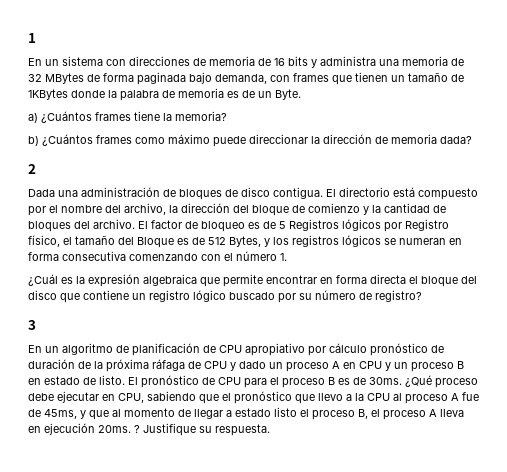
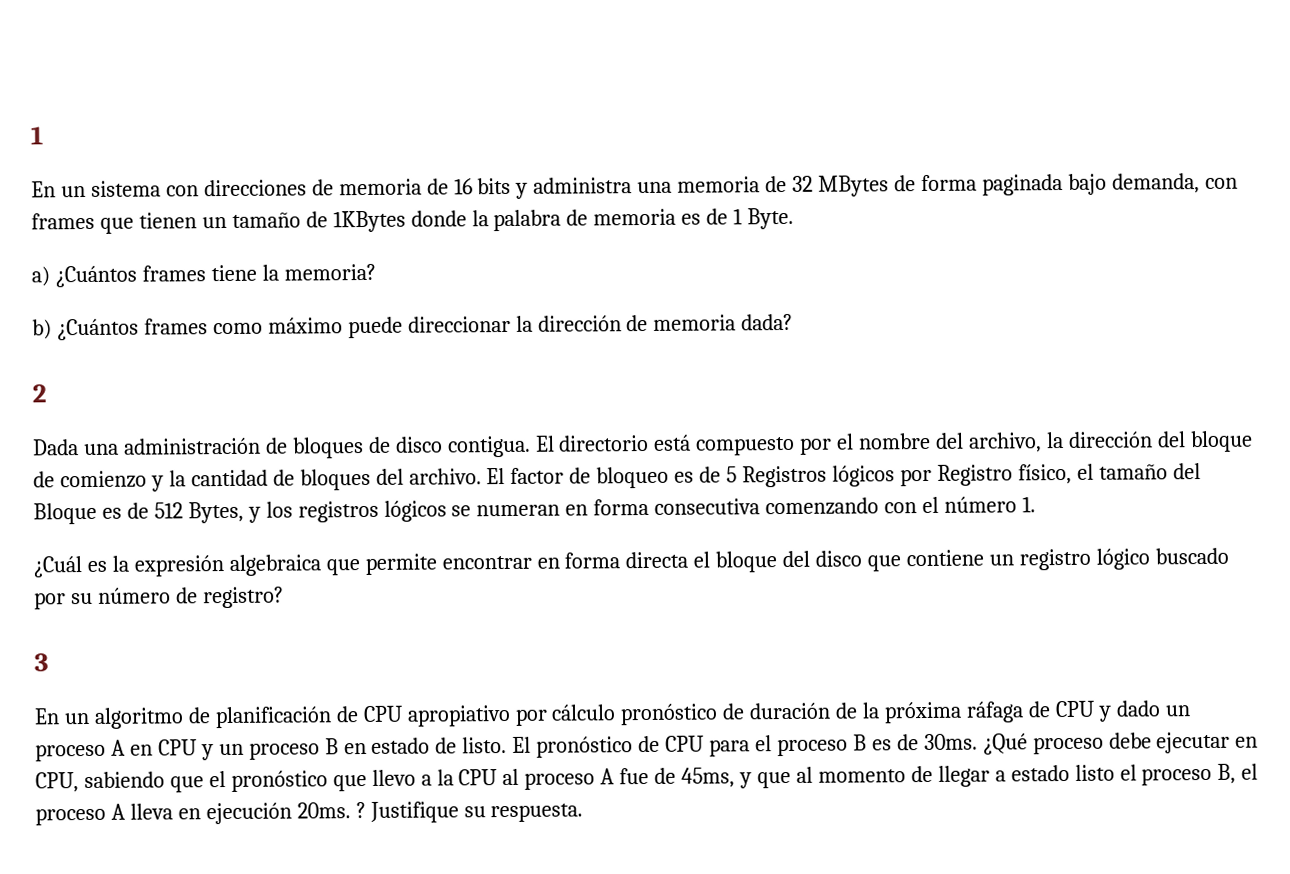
- En un sistema con direcciones de memoria de 16 bits y administra una memoria de 32 MBytes de forma paginada bajo demanda, con frames que tienen un tamaño de 1KBytes donde la palabra de memoria es de un Byte.
+ En un sistema con direcciones de memoria de 16 bits y administra una memoria de 32 MBytes de forma paginada bajo demanda, con frames que tienen un tamaño de 1KBytes donde la palabra de memoria es de 1 Byte.

